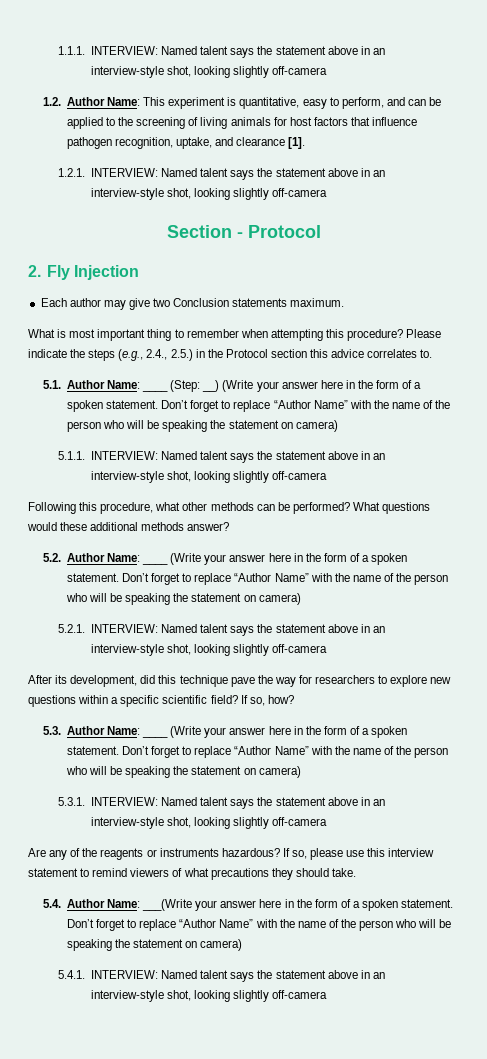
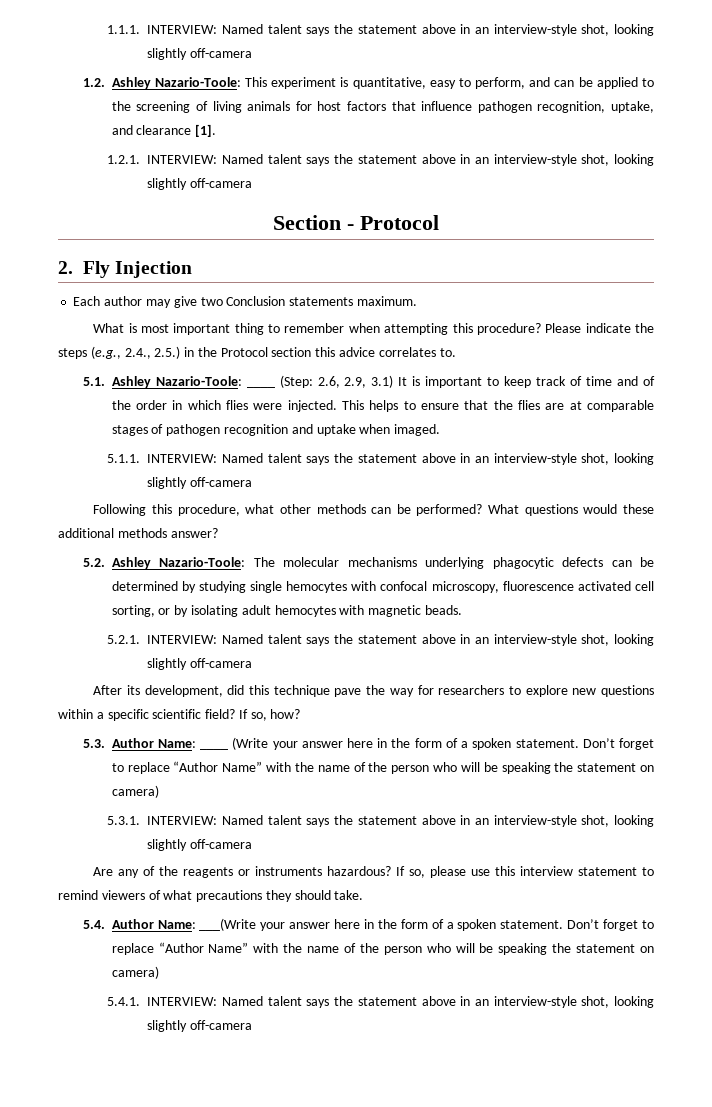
- 1.2. Author Name: This experiment is quantitative, easy to perform, and can be applied to the screening of living animals for host factors that influence pathogen recognition, uptake, and clearance [1].
+ 1.2. Ashley Nazario-Toole: This experiment is quantitative, easy to perform, and can be applied to the screening of living animals for host factors that influence pathogen recognition, uptake, and clearance [1].
- 5.1. Author Name: ____ (Step: __) (Write your answer here in the form of a spoken statement. Don’t forget to replace “Author Name” with the name of the person who will be speaking the statement on camera)
+ 5.1. Ashley Nazario-Toole: ____ (Step: 2.6, 2.9, 3.1) It is important to keep track of time and of the order in which flies were injected. This helps to ensure that the flies are at comparable stages of pathogen recognition and uptake when imaged.
- 5.2. Author Name: ____ (Write your answer here in the form of a spoken statement. Don’t forget to replace “Author Name” with the name of the person who will be speaking the statement on camera)
+ 5.2. Ashley Nazario-Toole: The molecular mechanisms underlying phagocytic defects can be determined by studying single hemocytes with confocal microscopy, fluorescence activated cell sorting, or by isolating adult hemocytes with magnetic beads.

